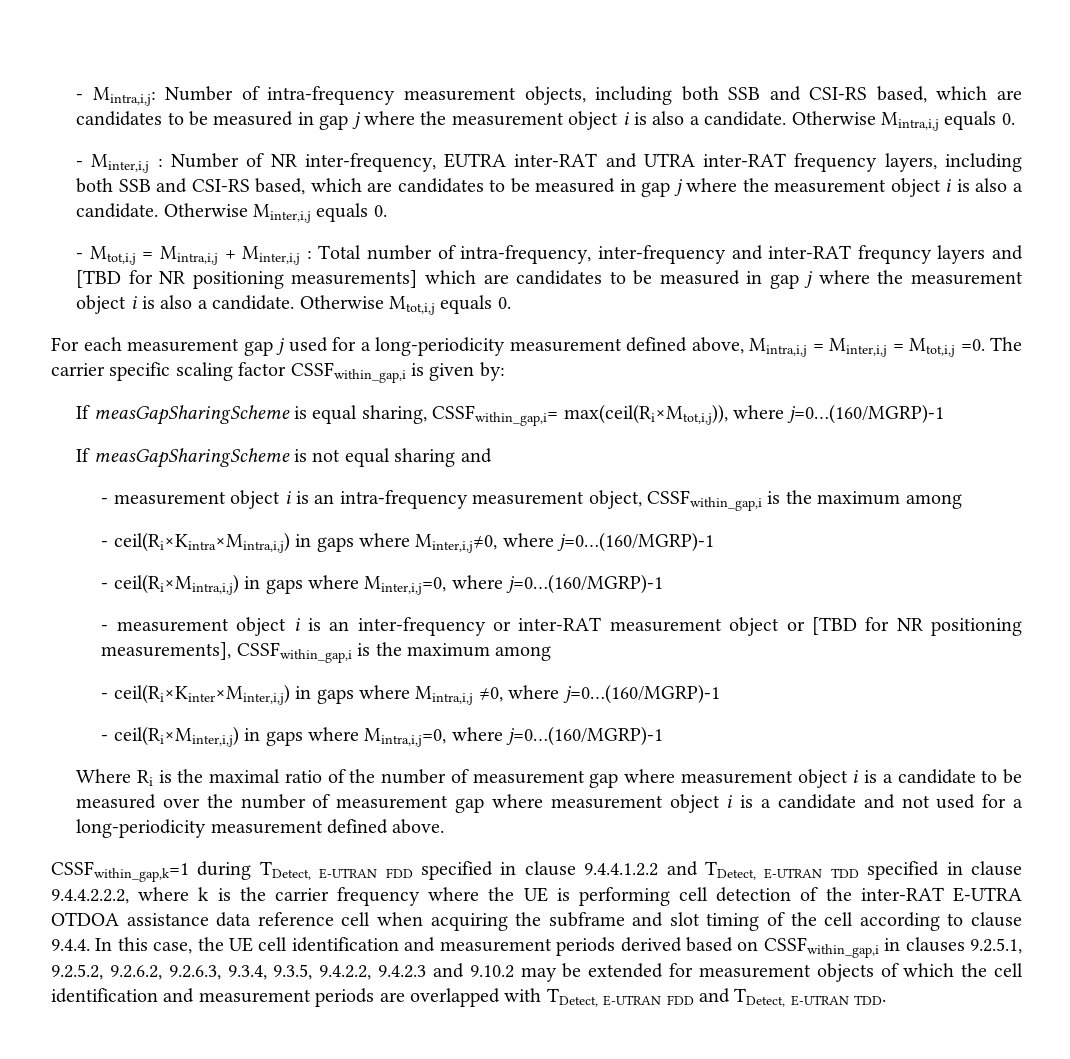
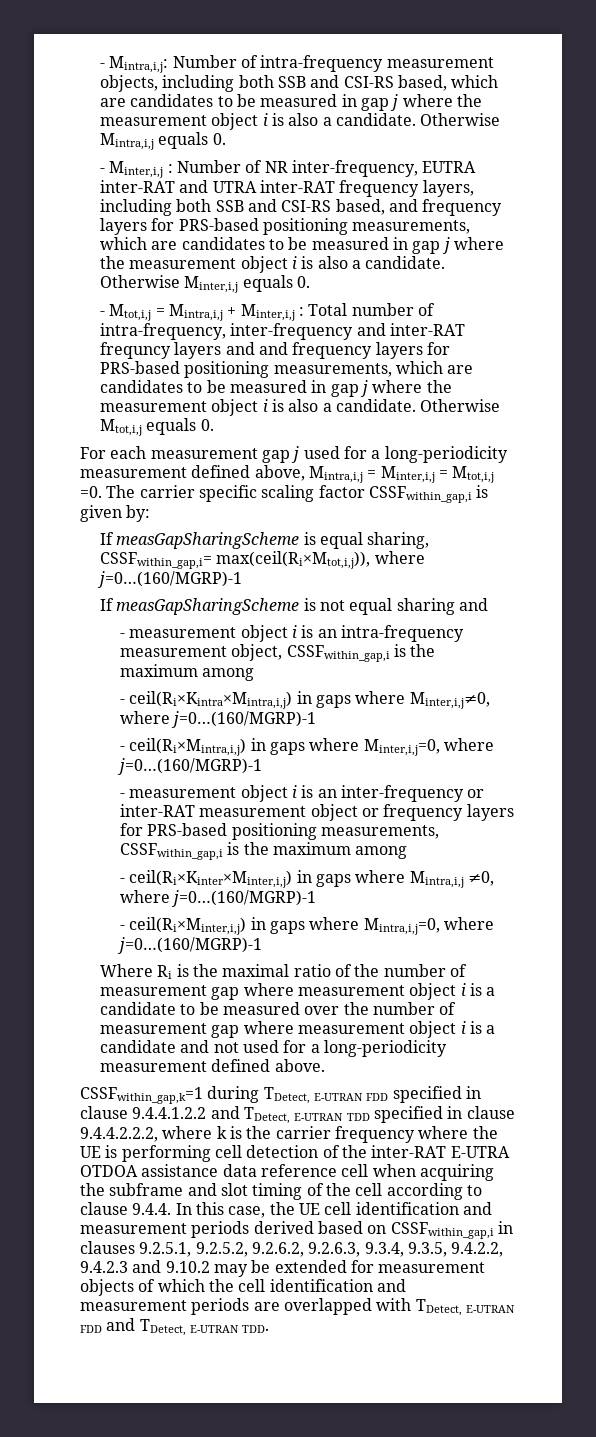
- - Minter,i,j : Number of NR inter-frequency, EUTRA inter-RAT and UTRA inter-RAT frequency layers, including both SSB and CSI-RS based, which are candidates to be measured in gap j where the measurement object i is also a candidate.
+ - Minter,i,j : Number of NR inter-frequency, EUTRA inter-RAT and UTRA inter-RAT frequency layers, including both SSB and CSI-RS based, and frequency layers for PRS-based positioning measurements, which are candidates to be measured in gap j where the measurement object i is also a candidate.
- - Mtot,i,j = Mintra,i,j + Minter,i,j : Total number of intra-frequency, inter-frequency and inter-RAT frequncy layers and [TBD for NR positioning measurements] which are candidates to be measured in gap j where the measurement object i is also a candidate.
+ - Mtot,i,j = Mintra,i,j + Minter,i,j : Total number of intra-frequency, inter-frequency and inter-RAT frequncy layers and and frequency layers for PRS-based positioning measurements, which are candidates to be measured in gap j where the measurement object i is also a candidate.
- - measurement object i is an inter-frequency or inter-RAT measurement object or [TBD for NR positioning measurements], CSSFwithin_gap,i is the maximum among
+ - measurement object i is an inter-frequency or inter-RAT measurement object or frequency layers for PRS-based positioning measurements, CSSFwithin_gap,i is the maximum among

